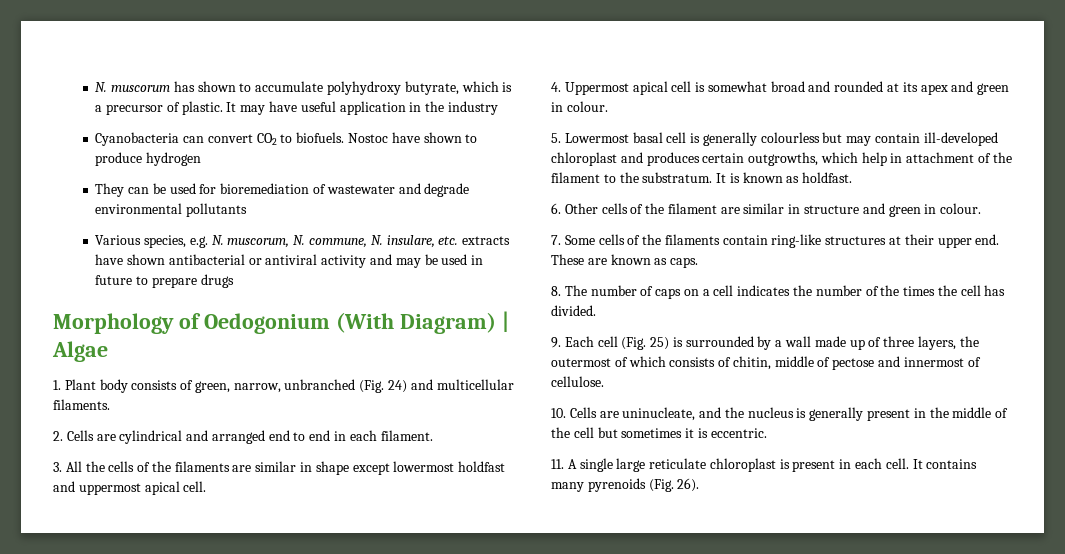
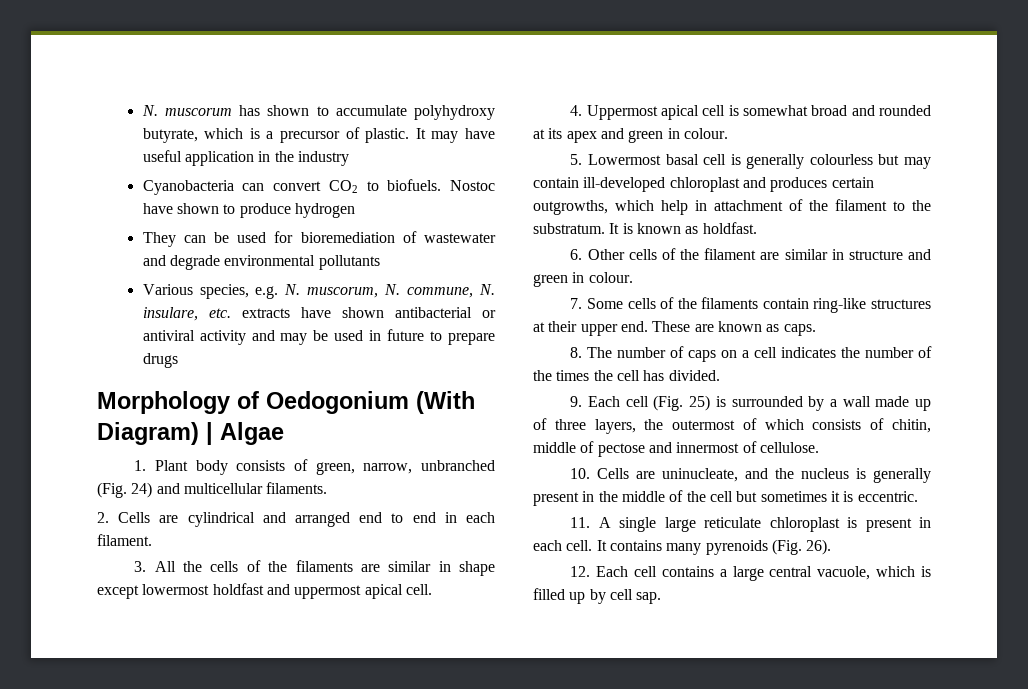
+ 12. Each cell contains a large central vacuole, which is filled up by cell sap.

